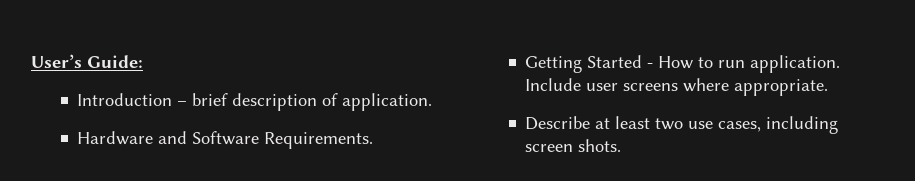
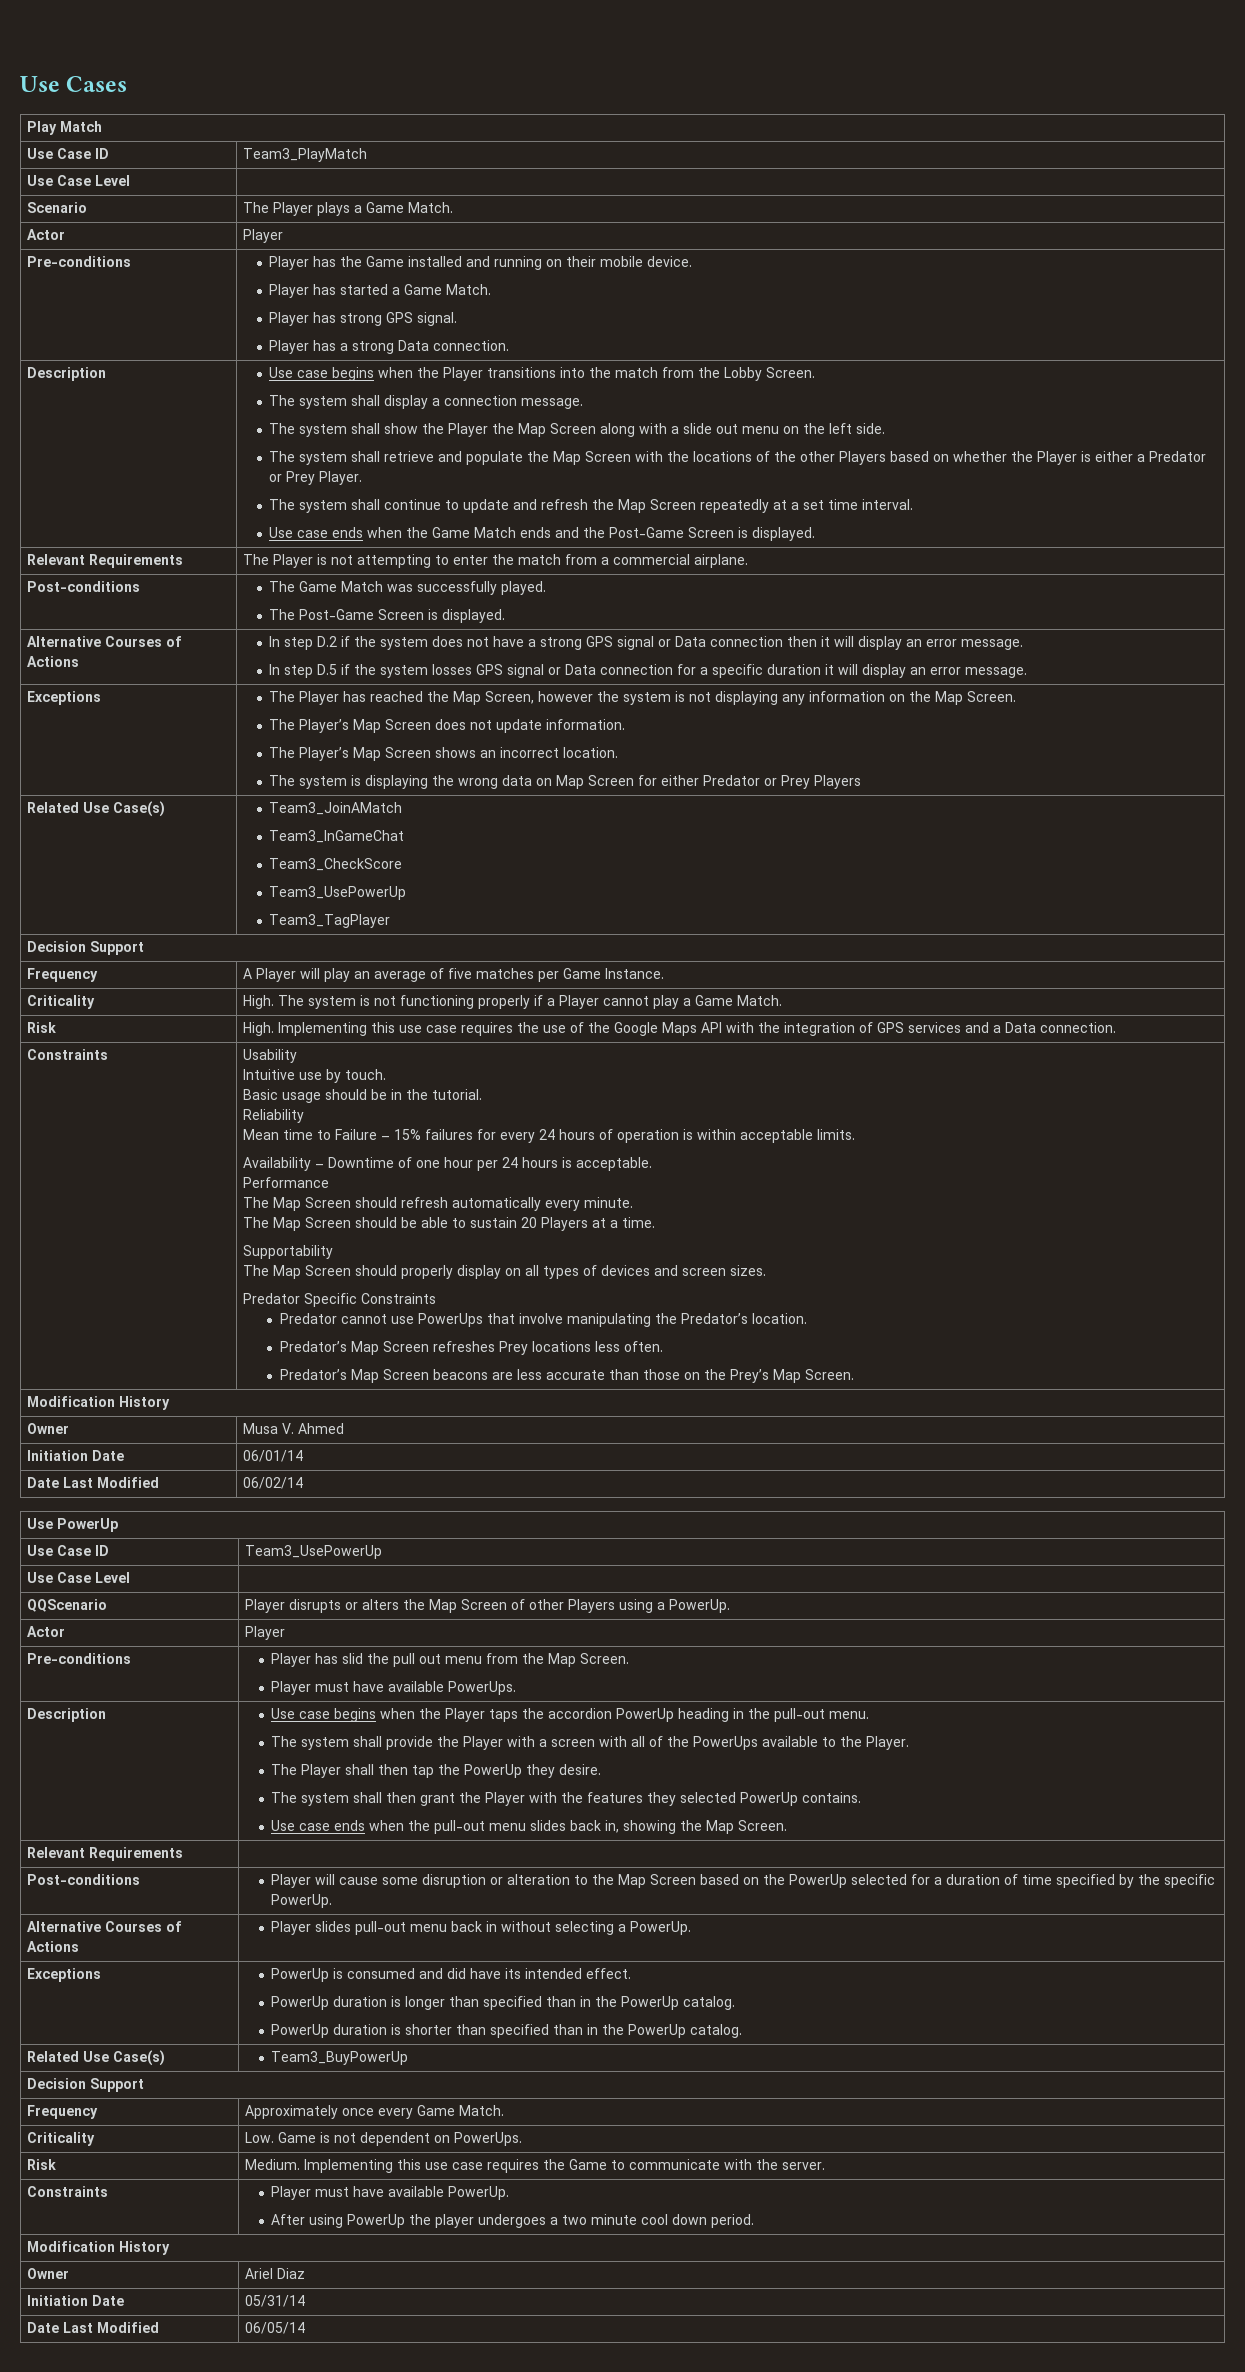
- User’s Guide:
- Introduction – brief description of application.
- Hardware and Software Requirements.
- Getting Started - How to run application. Include user screens where appropriate.
- Describe at least two use cases, including screen shots.
+ Use Cases
+ Play Match
+ Use Case ID | Team3_PlayMatch
+ Use Case Level |
+ Scenario | The Player plays a Game Match.
+ Actor | Player
+ Pre-conditions | Player has the Game installed and running on their mobile device.
+ Player has started a Game Match.
+ Player has strong GPS signal.
+ Player has a strong Data connection.
+ Description | Use case begins when the Player transitions into the match from the Lobby Screen.
+ The system shall display a connection message.
+ The system shall show the Player the Map Screen along with a slide out menu on the left side.
+ The system shall retrieve and populate the Map Screen with the locations of the other Players based on whether the Player is either a Predator or Prey Player.
+ The system shall continue to update and refresh the Map Screen repeatedly at a set time interval.
+ Use case ends when the Game Match ends and the Post-Game Screen is displayed.
+ Relevant Requirements | The Player is not attempting to enter the match from a commercial airplane.
+ Post-conditions | The Game Match was successfully played.
+ The Post-Game Screen is displayed.
+ Alternative Courses of Actions | In step D.2 if the system does not have a strong GPS signal or Data connection then it will display an error message.
+ In step D.5 if the system losses GPS signal or Data connection for a specific duration it will display an error message.
+ Exceptions | The Player has reached the Map Screen, however the system is not displaying any information on the Map Screen.
+ The Player’s Map Screen does not update information.
+ The Player’s Map Screen shows an incorrect location.
+ The system is displaying the wrong data on Map Screen for either Predator or Prey Players
+ Related Use Case(s) | Team3_JoinAMatch
+ Team3_InGameChat
+ Team3_CheckScore
+ Team3_UsePowerUp
+ Team3_TagPlayer
+ Decision Support
+ Frequency | A Player will play an average of five matches per Game Instance.
+ Criticality | High. The system is not functioning properly if a Player cannot play a Game Match.
+ Risk | High. Implementing this use case requires the use of the Google Maps API with the integration of GPS services and a Data connection.
+ Constraints | Usability
+ Intuitive use by touch.
+ Basic usage should be in the tutorial.
+ Reliability
+ Mean time to Failure – 15% failures for every 24 hours of operation is within acceptable limits.
+ Availability – Downtime of one hour per 24 hours is acceptable.
+ Performance
+ The Map Screen should refresh automatically every minute.
+ The Map Screen should be able to sustain 20 Players at a time.
+ Supportability
+ The Map Screen should properly display on all types of devices and screen sizes.
+ Predator Specific Constraints
+ Predator cannot use PowerUps that involve manipulating the Predator’s location.
+ Predator’s Map Screen refreshes Prey locations less often.
+ Predator’s Map Screen beacons are less accurate than those on the Prey’s Map Screen.
+ Modification History
+ Owner | Musa V. Ahmed
+ Initiation Date | 06/01/14
+ Date Last Modified | 06/02/14
+ Use PowerUp
+ Use Case ID | Team3_UsePowerUp
+ Use Case Level |
+ QQScenario | Player disrupts or alters the Map Screen of other Players using a PowerUp.
+ Actor | Player
+ Pre-conditions | Player has slid the pull out menu from the Map Screen.
+ Player must have available PowerUps.
+ Description | Use case begins when the Player taps the accordion PowerUp heading in the pull-out menu.
+ The system shall provide the Player with a screen with all of the PowerUps available to the Player.
+ The Player shall then tap the PowerUp they desire.
+ The system shall then grant the Player with the features they selected PowerUp contains.
+ Use case ends when the pull-out menu slides back in, showing the Map Screen.
+ Relevant Requirements |
+ Post-conditions | Player will cause some disruption or alteration to the Map Screen based on the PowerUp selected for a duration of time specified by the specific PowerUp.
+ Alternative Courses of Actions | Player slides pull-out menu back in without selecting a PowerUp.
+ Exceptions | PowerUp is consumed and did have its intended effect.
+ PowerUp duration is longer than specified than in the PowerUp catalog.
+ PowerUp duration is shorter than specified than in the PowerUp catalog.
+ Related Use Case(s) | Team3_BuyPowerUp
+ Decision Support
+ Frequency | Approximately once every Game Match.
+ Criticality | Low. Game is not dependent on PowerUps.
+ Risk | Medium. Implementing this use case requires the Game to communicate with the server.
+ Constraints | Player must have available PowerUp.
+ After using PowerUp the player undergoes a two minute cool down period.
+ Modification History
+ Owner | Ariel Diaz
+ Initiation Date | 05/31/14
+ Date Last Modified | 06/05/14

